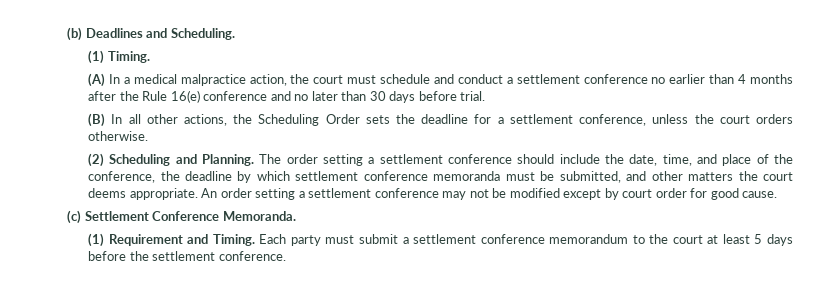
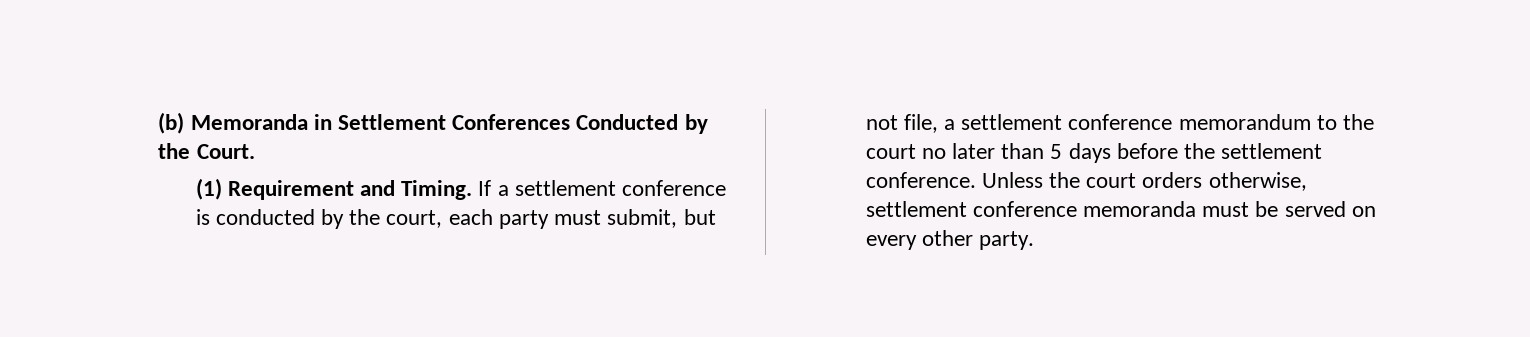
- (b) Deadlines and Scheduling.
- (1) Timing.
- (A) In a medical malpractice action, the court must schedule and conduct a settlement conference no earlier than 4 months after the Rule 16(e) conference and no later than 30 days before trial.
- (B) In all other actions, the Scheduling Order sets the deadline for a settlement conference, unless the court orders otherwise.
- (2) Scheduling and Planning. The order setting a settlement conference should include the date, time, and place of the conference, the deadline by which settlement conference memoranda must be submitted, and other matters the court deems appropriate. An order setting a settlement conference may not be modified except by court order for good cause.
- (c) Settlement Conference Memoranda.
- (1) Requirement and Timing. Each party must submit a settlement conference memorandum to the court at least 5 days before the settlement conference.
+ (b) Memoranda in Settlement Conferences Conducted by the Court.
+ (1) Requirement and Timing. If a settlement conference is conducted by the court, each party must submit, but not file, a settlement conference memorandum to the court no later than 5 days before the settlement conference.
+ Unless the court orders otherwise, settlement conference memoranda must be served on every other party.

